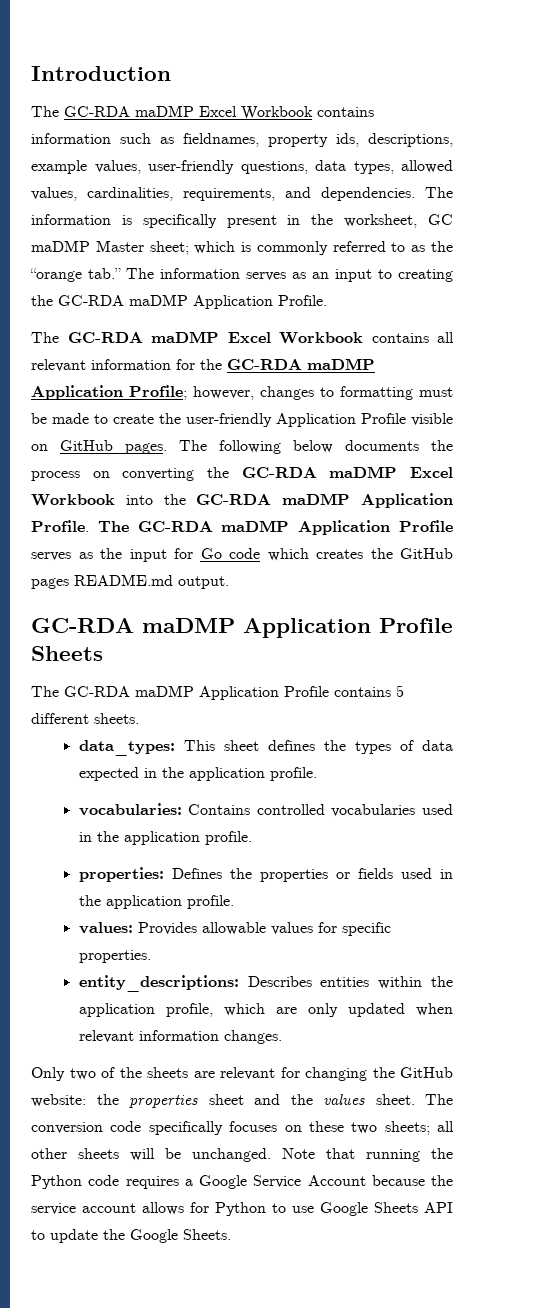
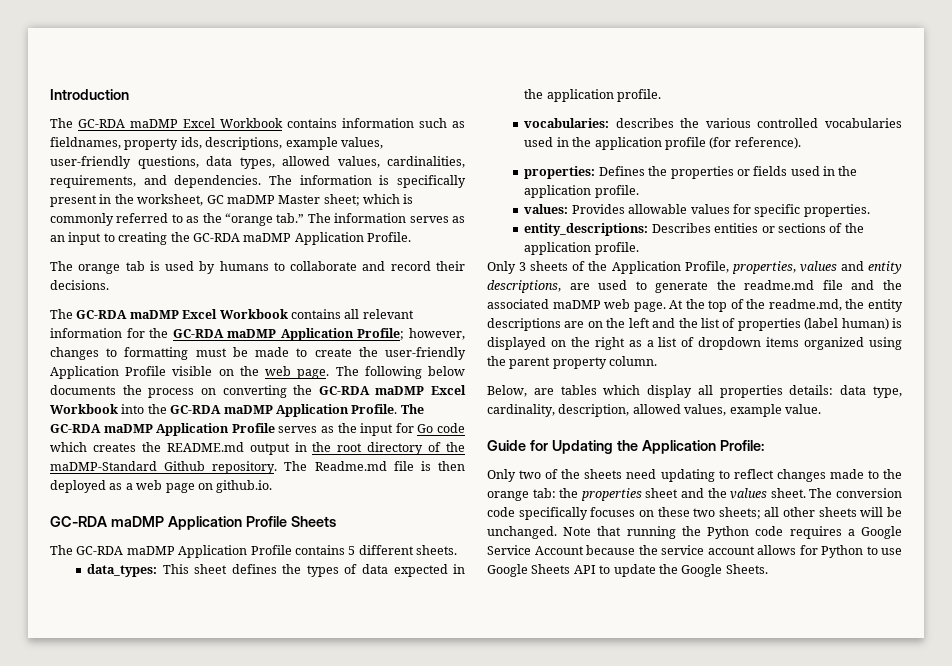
+ The orange tab is used by humans to collaborate and record their decisions.
- The GC-RDA maDMP Excel Workbook contains all relevant information for the GC-RDA maDMP Application Profile; however, changes to formatting must be made to create the user-friendly Application Profile visible on GitHub pages.
+ The GC-RDA maDMP Excel Workbook contains all relevant information for the GC-RDA maDMP Application Profile; however, changes to formatting must be made to create the user-friendly Application Profile visible on the web page.
- The GC-RDA maDMP Application Profile serves as the input for Go code which creates the GitHub pages README.md output.
+ The GC-RDA maDMP Application Profile serves as the input for Go code which creates the README.md output in the root directory of the maDMP-Standard Github repository. The Readme.md file is then deployed as a web page on github.io.
- vocabularies: Contains controlled vocabularies used in the application profile.
+ vocabularies: describes the various controlled vocabularies used in the application profile (for reference).
- entity_descriptions: Describes entities within the application profile, which are only updated when relevant information changes.
+ entity_descriptions: Describes entities or sections of the application profile.
+ Only 3 sheets of the Application Profile, properties, values and entity descriptions, are used to generate the readme.md file and the associated maDMP web page. At the top of the readme.md, the entity descriptions are on the left and the list of properties (label human) is displayed on the right as a list of dropdown items organized using the parent property column.
+ Below, are tables which display all properties details: data type, cardinality, description, allowed values, example value.
+ Guide for Updating the Application Profile:
- Only two of the sheets are relevant for changing the GitHub website: the properties sheet and the values sheet.
+ Only two of the sheets need updating to reflect changes made to the orange tab: the properties sheet and the values sheet.

